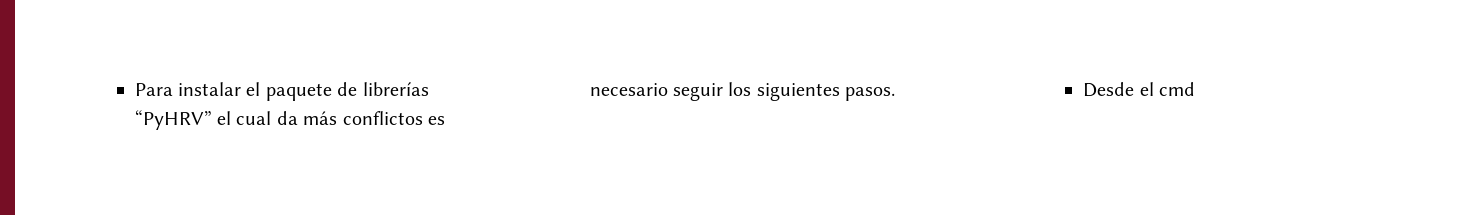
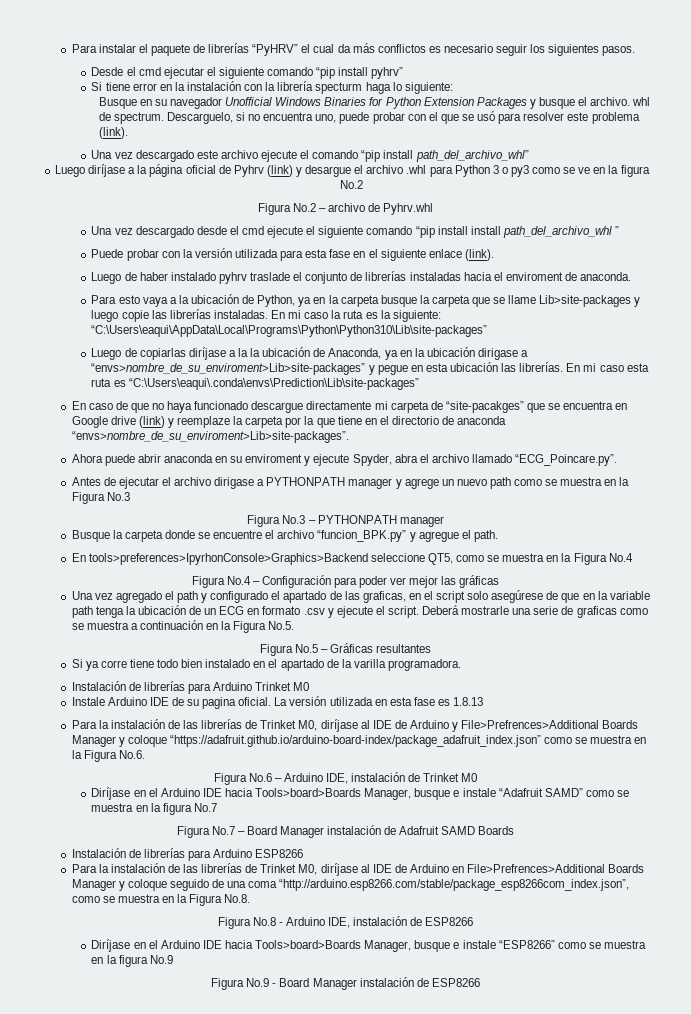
- Desde el cmd
+ Desde el cmd ejecutar el siguiente comando “pip install pyhrv”
+ Si tiene error en la instalación con la librería specturm haga lo siguiente:
+ Busque en su navegador Unofficial Windows Binaries for Python Extension Packages y busque el archivo. whl de spectrum. Descarguelo, si no encuentra uno, puede probar con el que se usó para resolver este problema (link).
+ Una vez descargado este archivo ejecute el comando “pip install path_del_archivo_whl”
+ Luego diríjase a la página oficial de Pyhrv (link) y desargue el archivo .whl para Python 3 o py3 como se ve en la figura No.2
+ Figura No.2 – archivo de Pyhrv.whl
+ Una vez descargado desde el cmd ejecute el siguiente comando “pip install install path_del_archivo_whl ”
+ Puede probar con la versión utilizada para esta fase en el siguiente enlace (link).
+ Luego de haber instalado pyhrv traslade el conjunto de librerías instaladas hacia el enviroment de anaconda.
+ Para esto vaya a la ubicación de Python, ya en la carpeta busque la carpeta que se llame Lib>site-packages y luego copie las librerías instaladas. En mi caso la ruta es la siguiente: “C:\Users\eaqui\AppData\Local\Programs\Python\Python310\Lib\site-packages”
+ Luego de copiarlas diríjase a la la ubicación de Anaconda, ya en la ubicación dirigase a “envs>nombre_de_su_enviroment>Lib>site-packages” y pegue en esta ubicación las librerías. En mi caso esta ruta es “C:\Users\eaqui\.conda\envs\Prediction\Lib\site-packages”
+ En caso de que no haya funcionado descargue directamente mi carpeta de “site-pacakges” que se encuentra en Google drive (link) y reemplaze la carpeta por la que tiene en el directorio de anaconda “envs>nombre_de_su_enviroment>Lib>site-packages”.
+ Ahora puede abrir anaconda en su enviroment y ejecute Spyder, abra el archivo llamado “ECG_Poincare.py”.
+ Antes de ejecutar el archivo dirigase a PYTHONPATH manager y agrege un nuevo path como se muestra en la Figura No.3
+ Figura No.3 – PYTHONPATH manager
+ Busque la carpeta donde se encuentre el archivo “funcion_BPK.py” y agregue el path.
+ En tools>preferences>IpyrhonConsole>Graphics>Backend seleccione QT5, como se muestra en la Figura No.4
+ Figura No.4 – Configuración para poder ver mejor las gráficas
+ Una vez agregado el path y configurado el apartado de las graficas, en el script solo asegúrese de que en la variable path tenga la ubicación de un ECG en formato .csv y ejecute el script. Deberá mostrarle una serie de graficas como se muestra a continuación en la Figura No.5.
+ Figura No.5 – Gráficas resultantes
+ Si ya corre tiene todo bien instalado en el apartado de la varilla programadora.
+ Instalación de librerías para Arduino Trinket M0
+ Instale Arduino IDE de su pagina oficial. La versión utilizada en esta fase es 1.8.13
+ Para la instalación de las librerías de Trinket M0, diríjase al IDE de Arduino y File>Prefrences>Additional Boards Manager y coloque “https://adafruit.github.io/arduino-board-index/package_adafruit_index.json” como se muestra en la Figura No.6.
+ Figura No.6 – Arduino IDE, instalación de Trinket M0
+ Diríjase en el Arduino IDE hacia Tools>board>Boards Manager, busque e instale “Adafruit SAMD” como se muestra en la figura No.7
+ Figura No.7 – Board Manager instalación de Adafruit SAMD Boards
+ Instalación de librerías para Arduino ESP8266
+ Para la instalación de las librerías de Trinket M0, diríjase al IDE de Arduino en File>Prefrences>Additional Boards Manager y coloque seguido de una coma “http://arduino.esp8266.com/stable/package_esp8266com_index.json”, como se muestra en la Figura No.8.
+ Figura No.8 - Arduino IDE, instalación de ESP8266
+ Diríjase en el Arduino IDE hacia Tools>board>Boards Manager, busque e instale “ESP8266” como se muestra en la figura No.9
+ Figura No.9 - Board Manager instalación de ESP8266

